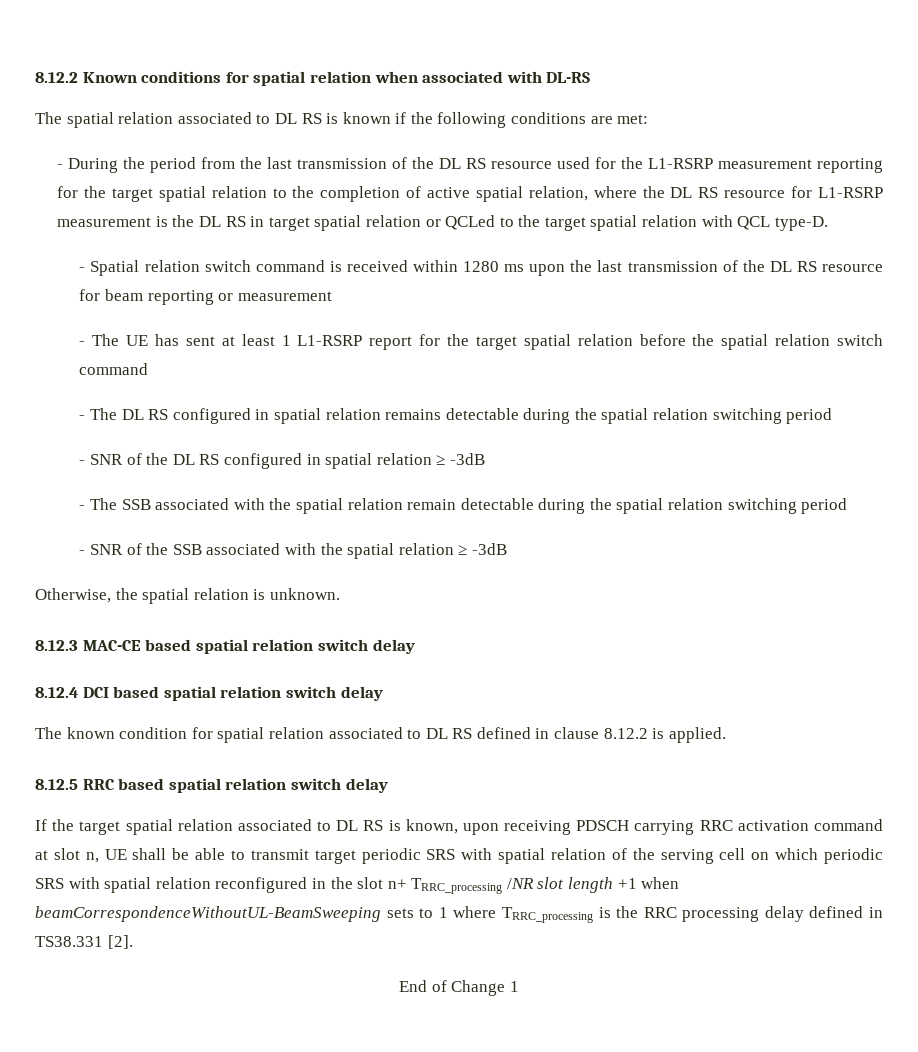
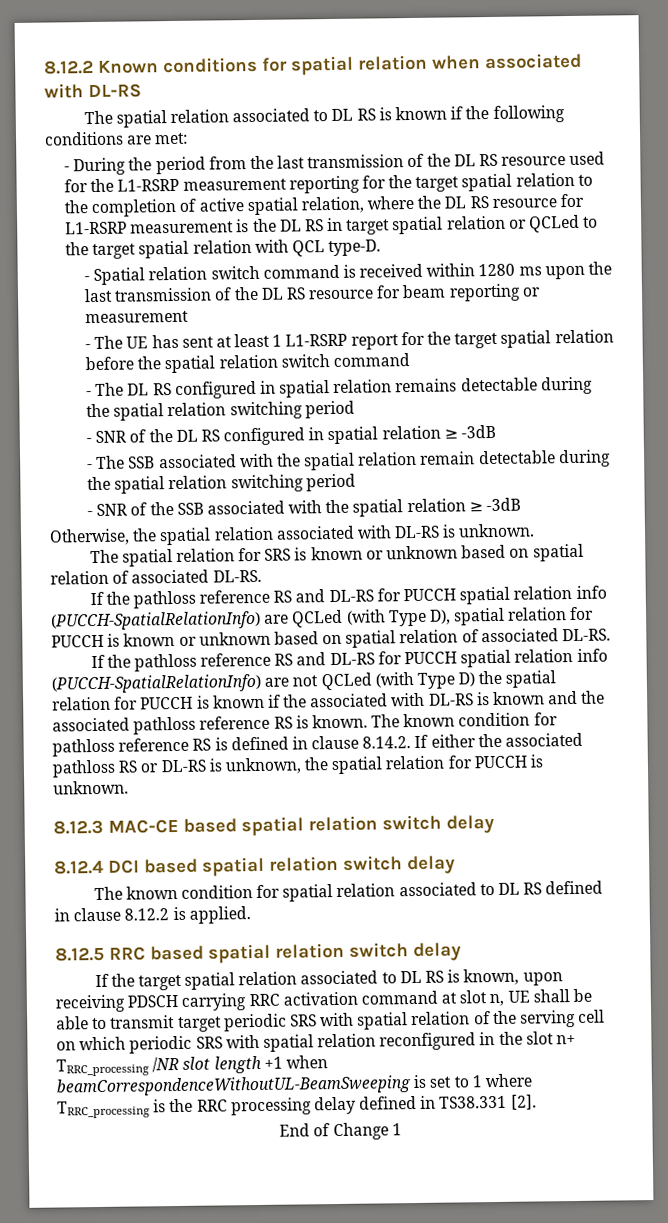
- Otherwise, the spatial relation is unknown.
+ Otherwise, the spatial relation associated with DL-RS is unknown.
+ The spatial relation for SRS is known or unknown based on spatial relation of associated DL-RS.
+ If the pathloss reference RS and DL-RS for PUCCH spatial relation info (PUCCH-SpatialRelationInfo) are QCLed (with Type D), spatial relation for PUCCH is known or unknown based on spatial relation of associated DL-RS.
+ If the pathloss reference RS and DL-RS for PUCCH spatial relation info (PUCCH-SpatialRelationInfo) are not QCLed (with Type D) the spatial relation for PUCCH is known if the associated with DL-RS is known and the associated pathloss reference RS is known. The known condition for pathloss reference RS is defined in clause 8.14.2. If either the associated pathloss RS or DL-RS is unknown, the spatial relation for PUCCH is unknown.
- If the target spatial relation associated to DL RS is known, upon receiving PDSCH carrying RRC activation command at slot n, UE shall be able to transmit target periodic SRS with spatial relation of the serving cell on which periodic SRS with spatial relation reconfigured in the slot n+ TRRC_processing /NR slot length +1 when beamCorrespondenceWithoutUL-BeamSweeping sets to 1 where TRRC_processing is the RRC processing delay defined in TS38.331 [2].
+ If the target spatial relation associated to DL RS is known, upon receiving PDSCH carrying RRC activation command at slot n, UE shall be able to transmit target periodic SRS with spatial relation of the serving cell on which periodic SRS with spatial relation reconfigured in the slot n+ TRRC_processing /NR slot length +1 when beamCorrespondenceWithoutUL-BeamSweeping is set to 1 where TRRC_processing is the RRC processing delay defined in TS38.331 [2].

